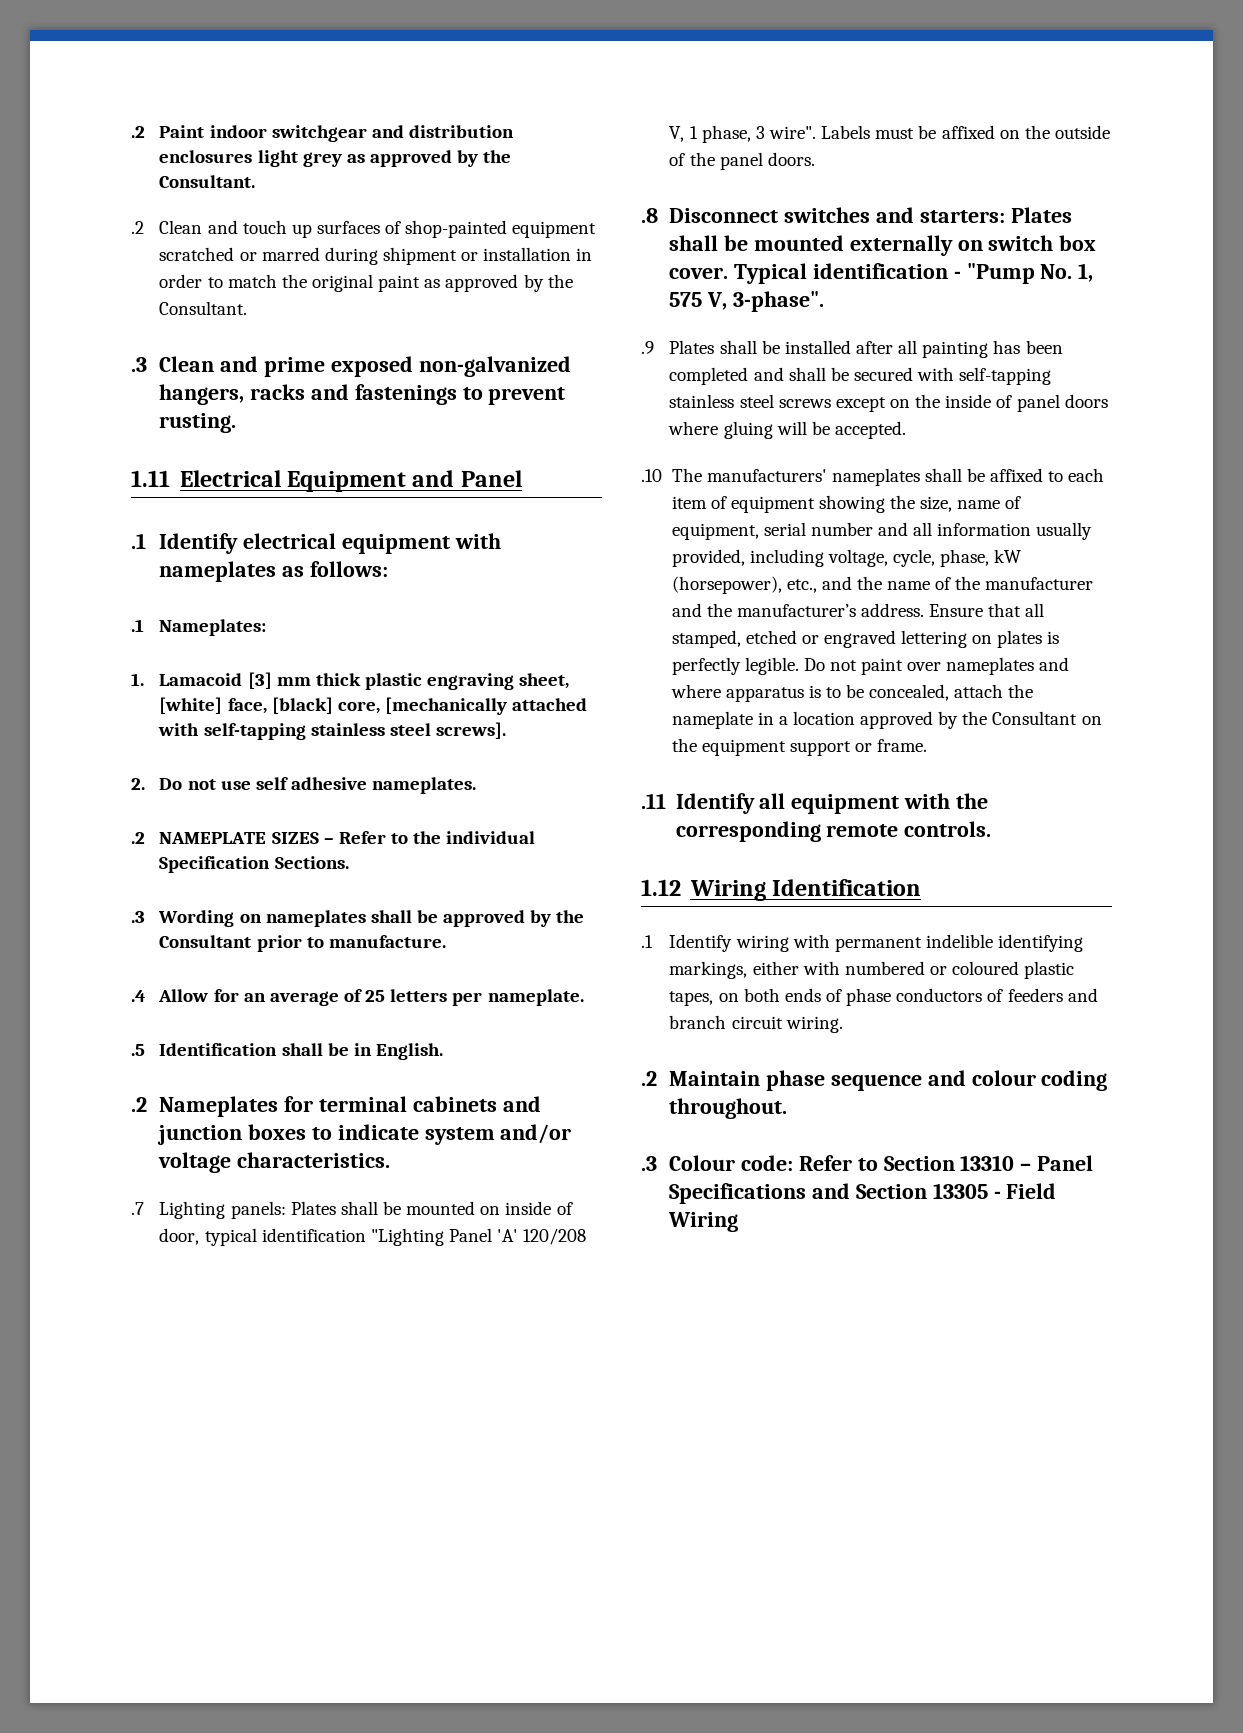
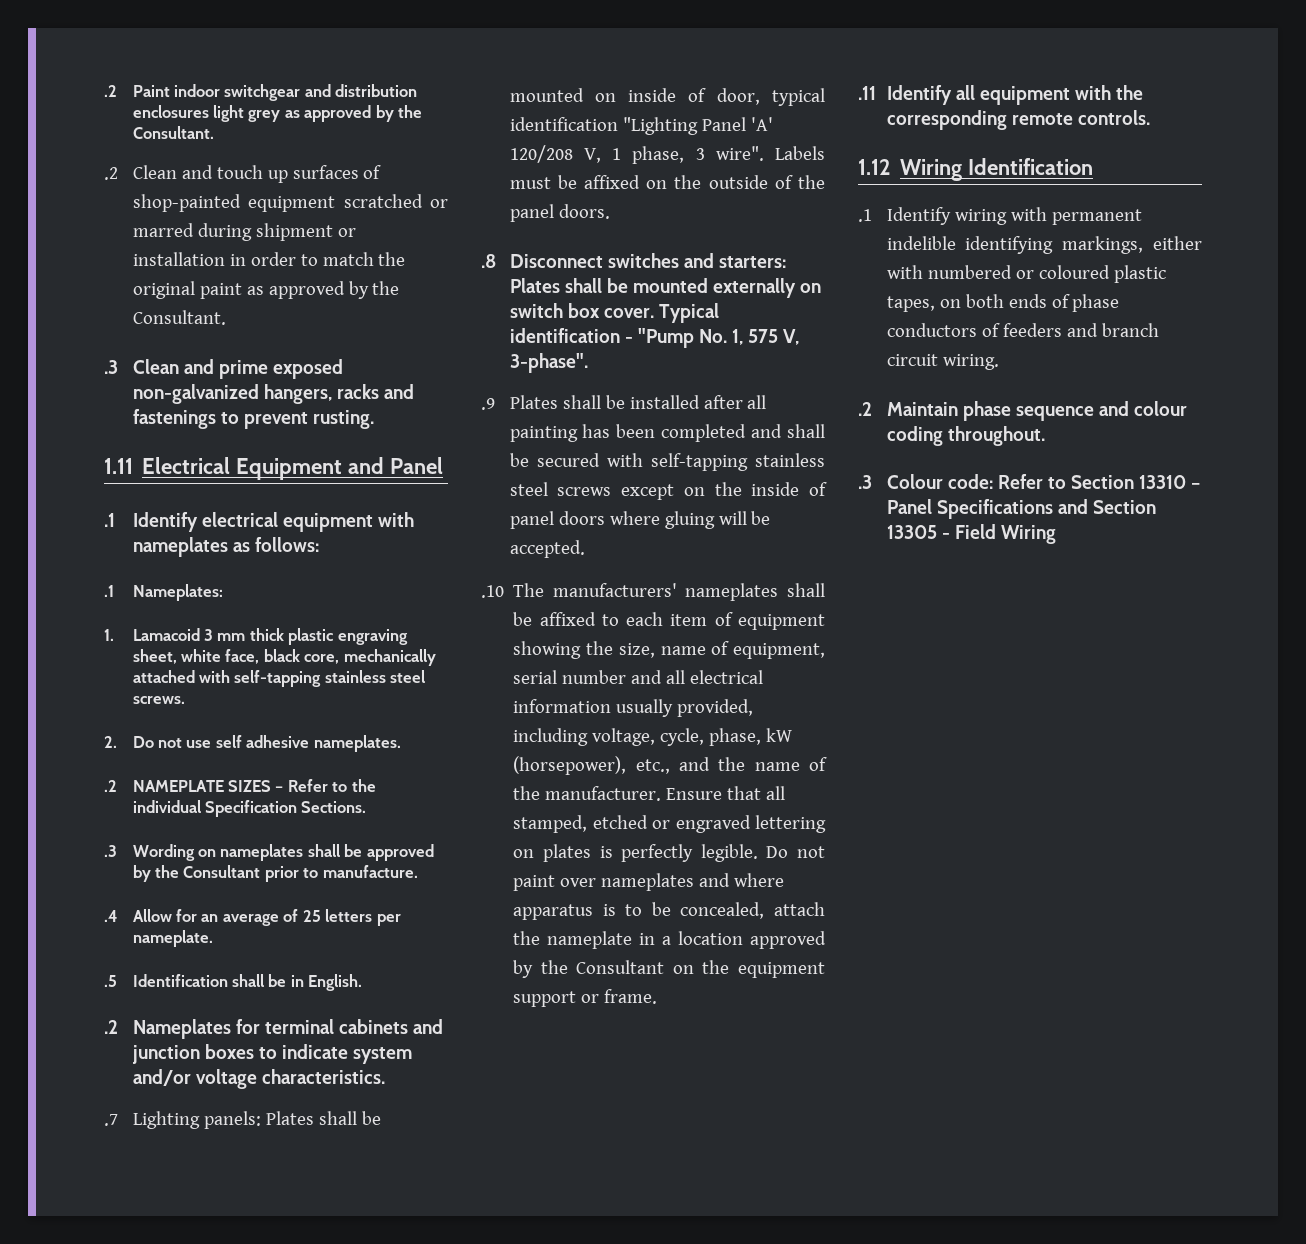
- 1. Lamacoid [3] mm thick plastic engraving sheet, [white] face, [black] core, [mechanically attached with self-tapping stainless steel screws].
+ 1. Lamacoid 3 mm thick plastic engraving sheet, white face, black core, mechanically attached with self-tapping stainless steel screws.
- .10 The manufacturers' nameplates shall be affixed to each item of equipment showing the size, name of equipment, serial number and all information usually provided, including voltage, cycle, phase, kW (horsepower), etc., and the name of the manufacturer and the manufacturer’s address.
+ .10 The manufacturers' nameplates shall be affixed to each item of equipment showing the size, name of equipment, serial number and all electrical information usually provided, including voltage, cycle, phase, kW (horsepower), etc., and the name of the manufacturer.

